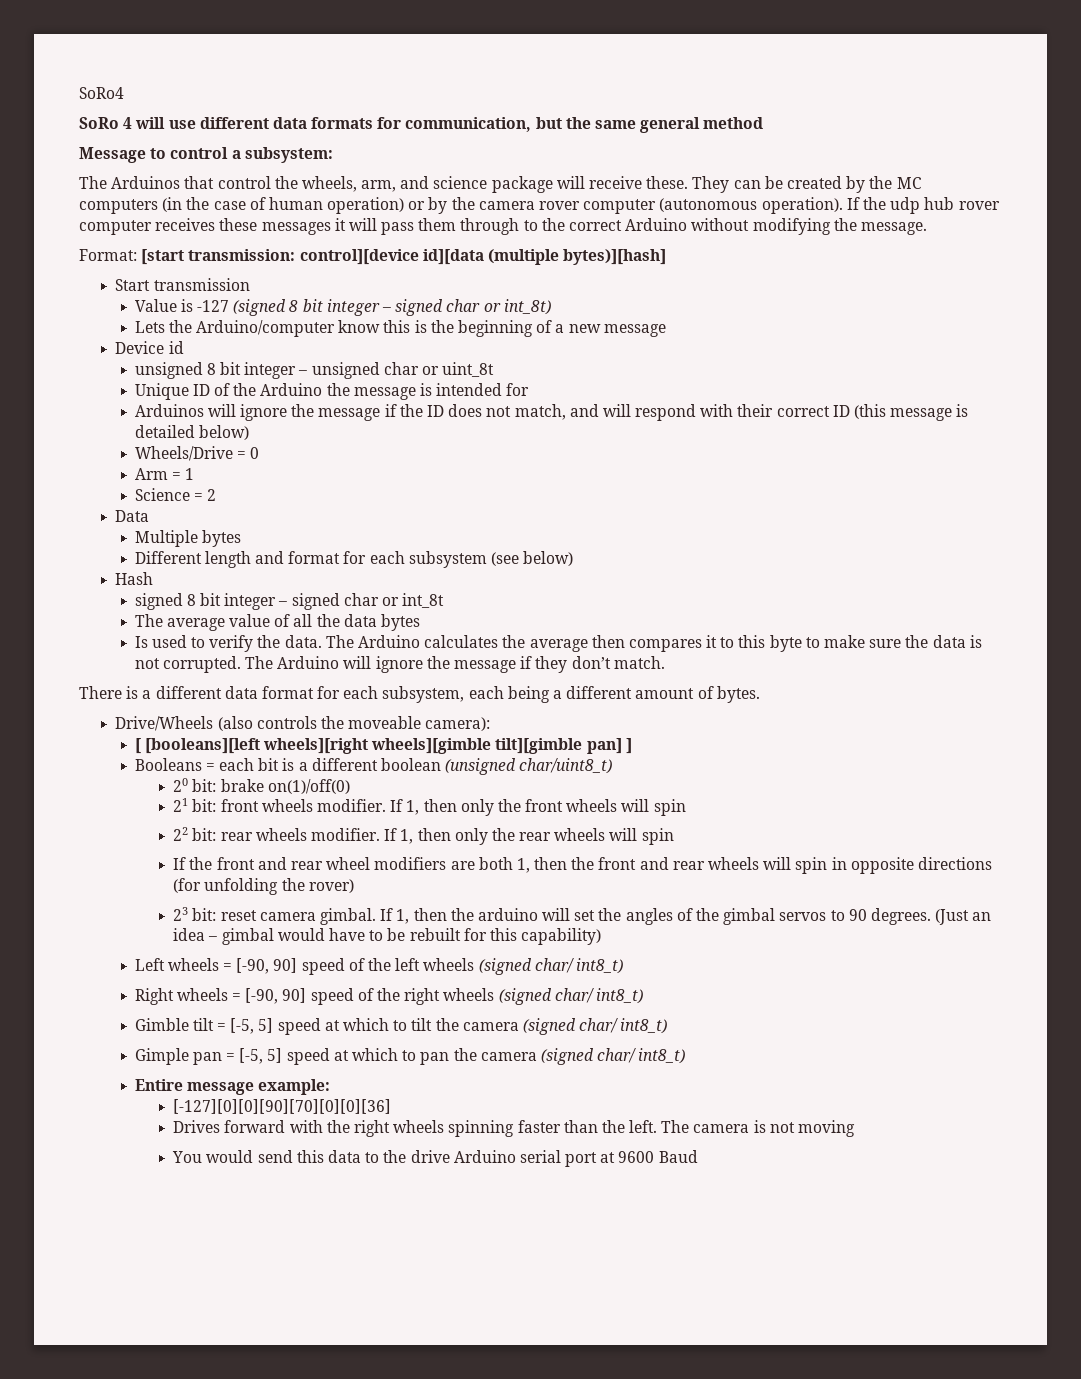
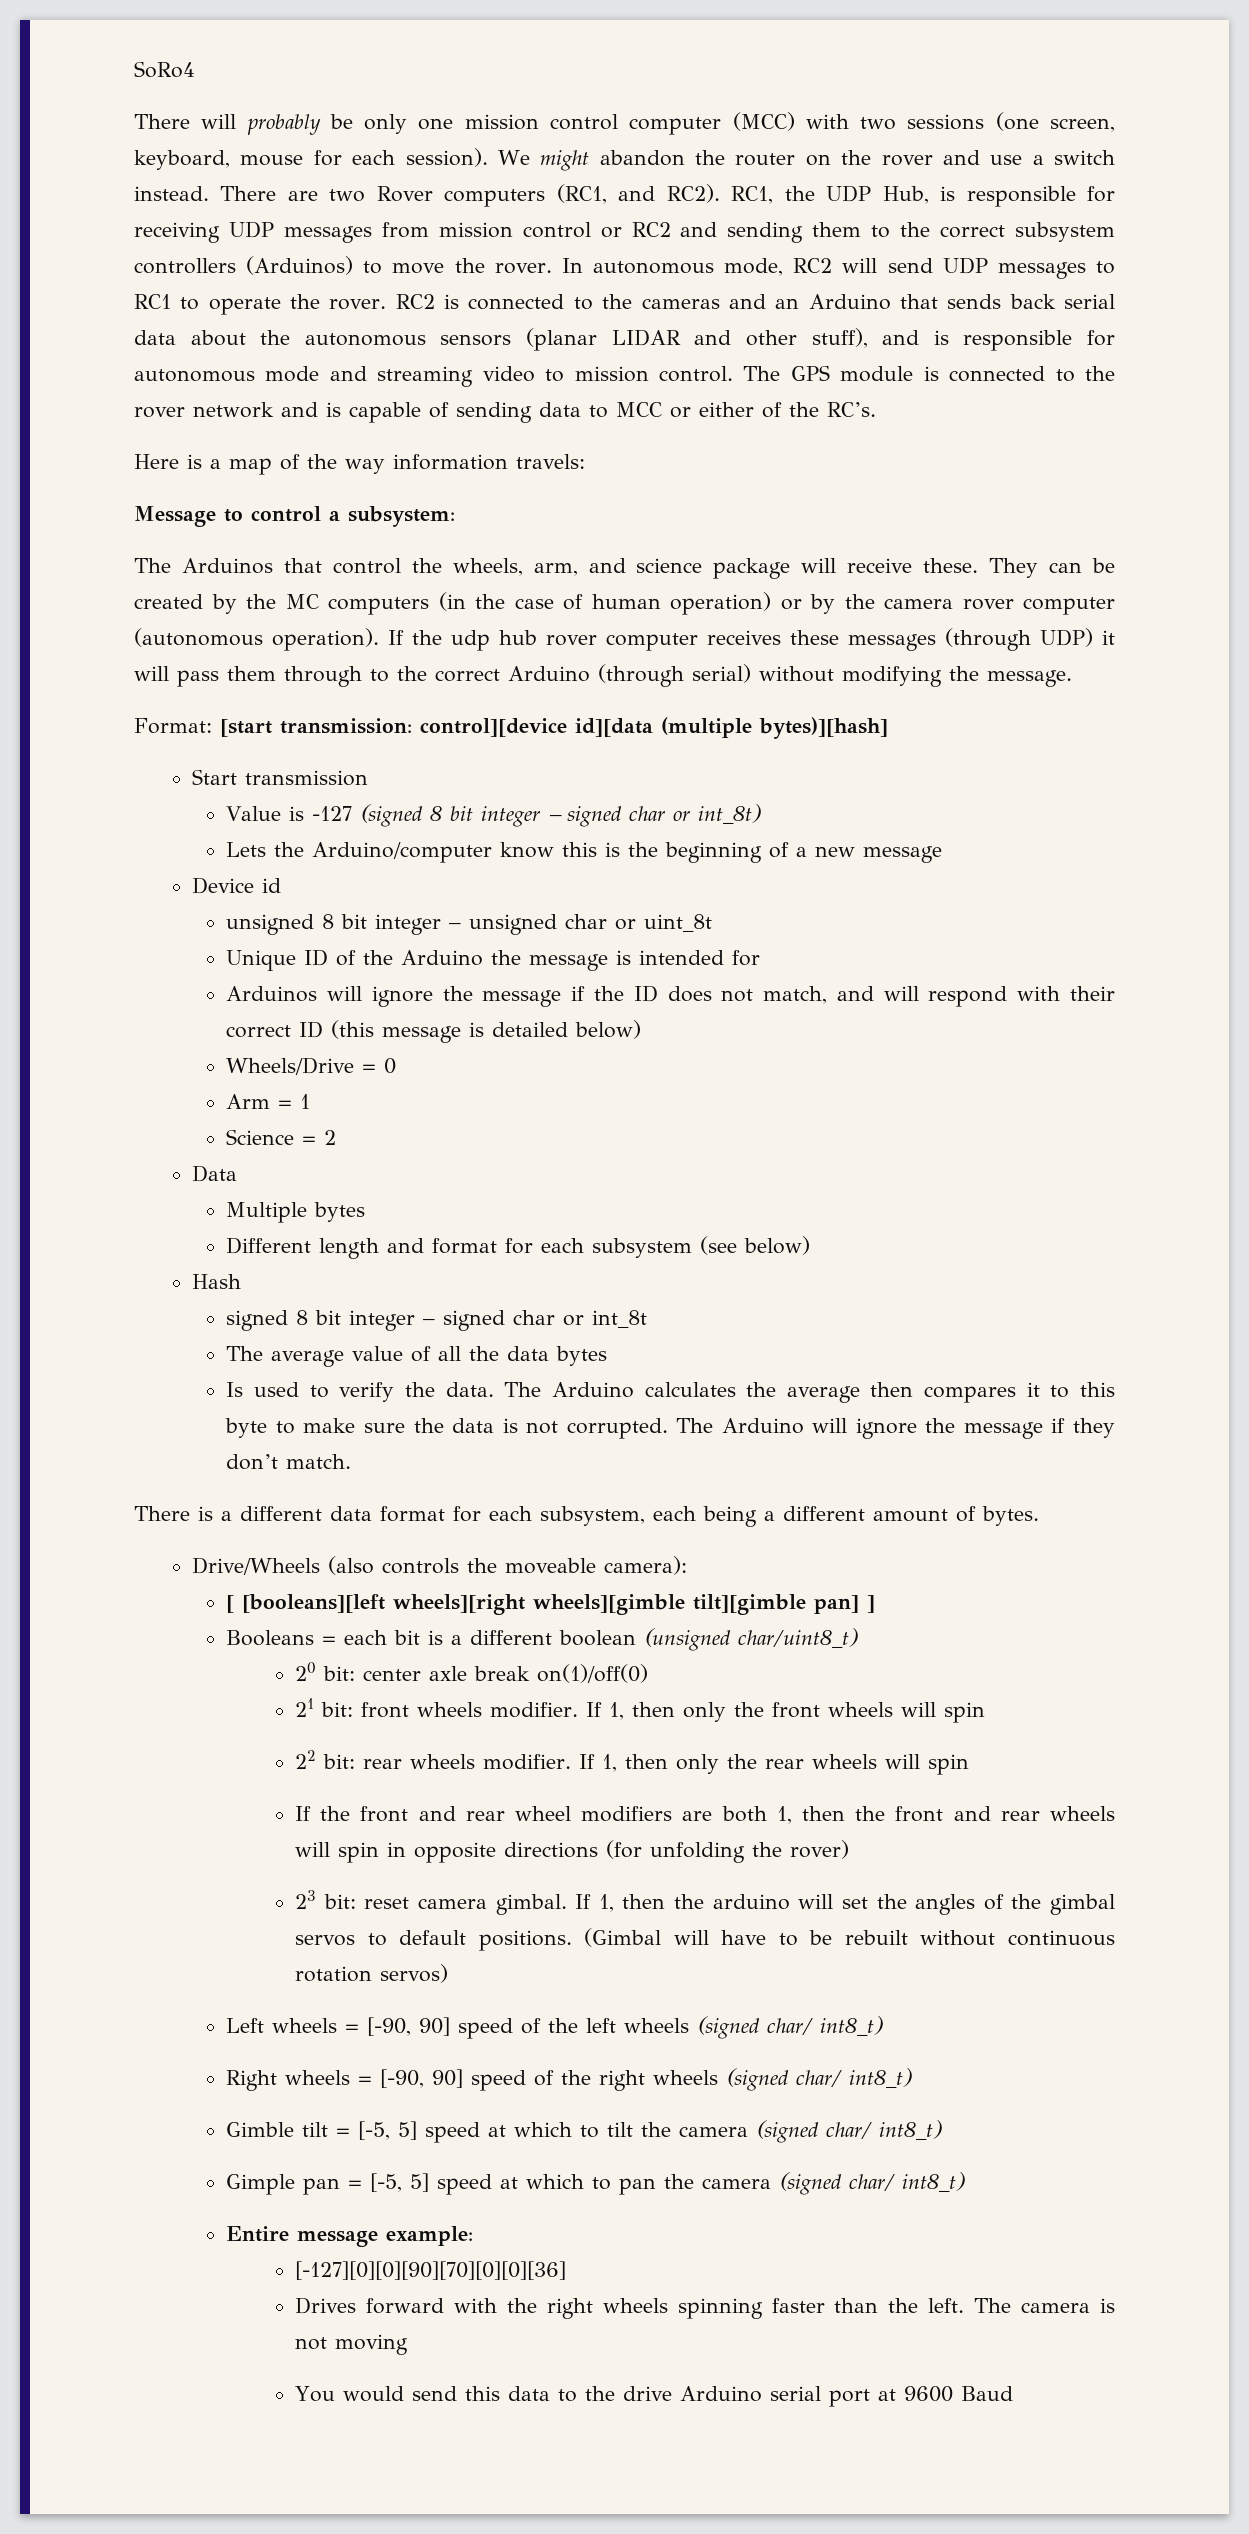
- SoRo 4 will use different data formats for communication, but the same general method
+ There will probably be only one mission control computer (MCC) with two sessions (one screen, keyboard, mouse for each session). We might abandon the router on the rover and use a switch instead. There are two Rover computers (RC1, and RC2). RC1, the UDP Hub, is responsible for receiving UDP messages from mission control or RC2 and sending them to the correct subsystem controllers (Arduinos) to move the rover. In autonomous mode, RC2 will send UDP messages to RC1 to operate the rover. RC2 is connected to the cameras and an Arduino that sends back serial data about the autonomous sensors (planar LIDAR and other stuff), and is responsible for autonomous mode and streaming video to mission control. The GPS module is connected to the rover network and is capable of sending data to MCC or either of the RC’s.
+ Here is a map of the way information travels:
- If the udp hub rover computer receives these messages it will pass them through to the correct Arduino without modifying the message.
+ If the udp hub rover computer receives these messages (through UDP) it will pass them through to the correct Arduino (through serial) without modifying the message.
- 20 bit: brake on(1)/off(0)
+ 20 bit: center axle break on(1)/off(0)
- If 1, then the arduino will set the angles of the gimbal servos to 90 degrees. (Just an idea – gimbal would have to be rebuilt for this capability)
+ If 1, then the arduino will set the angles of the gimbal servos to default positions. (Gimbal will have to be rebuilt without continuous rotation servos)

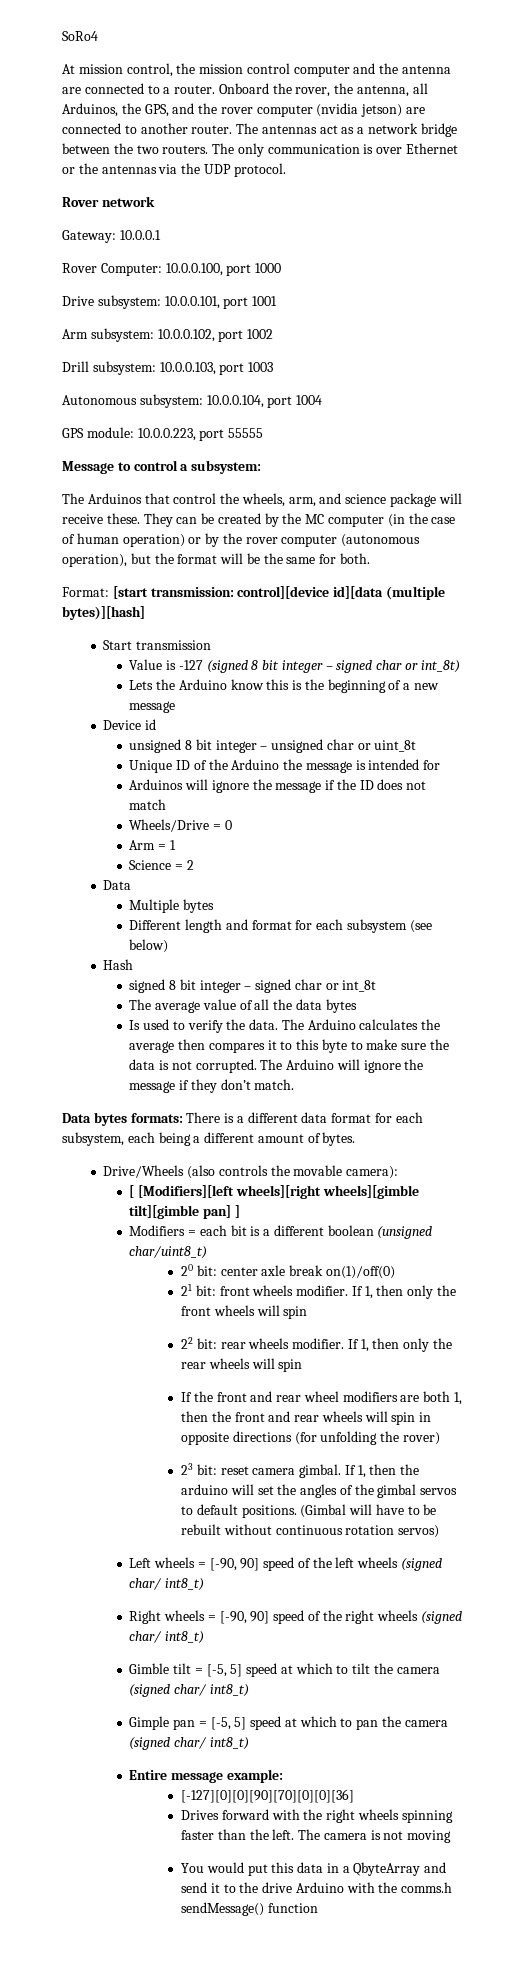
- There will probably be only one mission control computer (MCC) with two sessions (one screen, keyboard, mouse for each session). We might abandon the router on the rover and use a switch instead. There are two Rover computers (RC1, and RC2). RC1, the UDP Hub, is responsible for receiving UDP messages from mission control or RC2 and sending them to the correct subsystem controllers (Arduinos) to move the rover. In autonomous mode, RC2 will send UDP messages to RC1 to operate the rover. RC2 is connected to the cameras and an Arduino that sends back serial data about the autonomous sensors (planar LIDAR and other stuff), and is responsible for autonomous mode and streaming video to mission control. The GPS module is connected to the rover network and is capable of sending data to MCC or either of the RC’s.
- Here is a map of the way information travels:
+ At mission control, the mission control computer and the antenna are connected to a router. Onboard the rover, the antenna, all Arduinos, the GPS, and the rover computer (nvidia jetson) are connected to another router. The antennas act as a network bridge between the two routers. The only communication is over Ethernet or the antennas via the UDP protocol.
+ Rover network
+ Gateway: 10.0.0.1
+ Rover Computer: 10.0.0.100, port 1000
+ Drive subsystem: 10.0.0.101, port 1001
+ Arm subsystem: 10.0.0.102, port 1002
+ Drill subsystem: 10.0.0.103, port 1003
+ Autonomous subsystem: 10.0.0.104, port 1004
+ GPS module: 10.0.0.223, port 55555
- They can be created by the MC computers (in the case of human operation) or by the camera rover computer (autonomous operation). If the udp hub rover computer receives these messages (through UDP) it will pass them through to the correct Arduino (through serial) without modifying the message.
+ They can be created by the MC computer (in the case of human operation) or by the rover computer (autonomous operation), but the format will be the same for both.
- Lets the Arduino/computer know this is the beginning of a new message
+ Lets the Arduino know this is the beginning of a new message
- Arduinos will ignore the message if the ID does not match, and will respond with their correct ID (this message is detailed below)
+ Arduinos will ignore the message if the ID does not match
- There is a different data format for each subsystem, each being a different amount of bytes.
+ Data bytes formats: There is a different data format for each subsystem, each being a different amount of bytes.
- Drive/Wheels (also controls the moveable camera):
+ Drive/Wheels (also controls the movable camera):
- [ [booleans][left wheels][right wheels][gimble tilt][gimble pan] ]
+ [ [Modifiers][left wheels][right wheels][gimble tilt][gimble pan] ]
- Booleans = each bit is a different boolean (unsigned char/uint8_t)
+ Modifiers = each bit is a different boolean (unsigned char/uint8_t)
- You would send this data to the drive Arduino serial port at 9600 Baud
+ You would put this data in a QbyteArray and send it to the drive Arduino with the comms.h sendMessage() function

